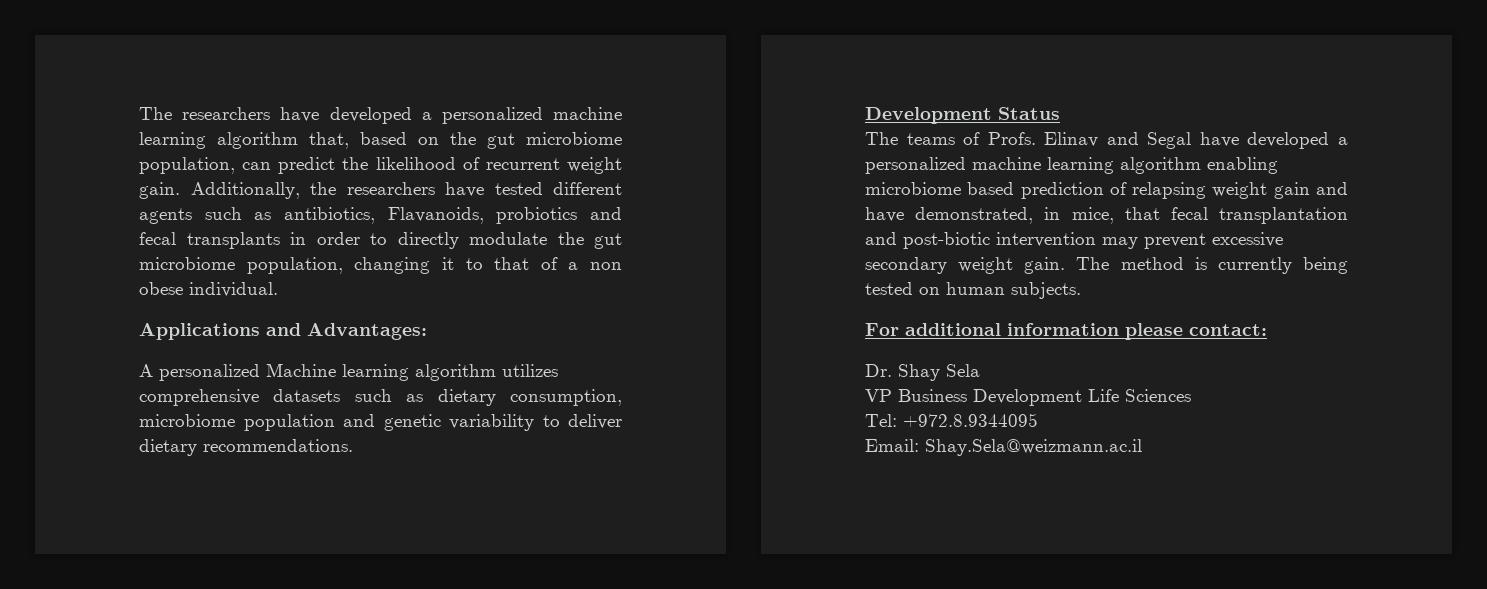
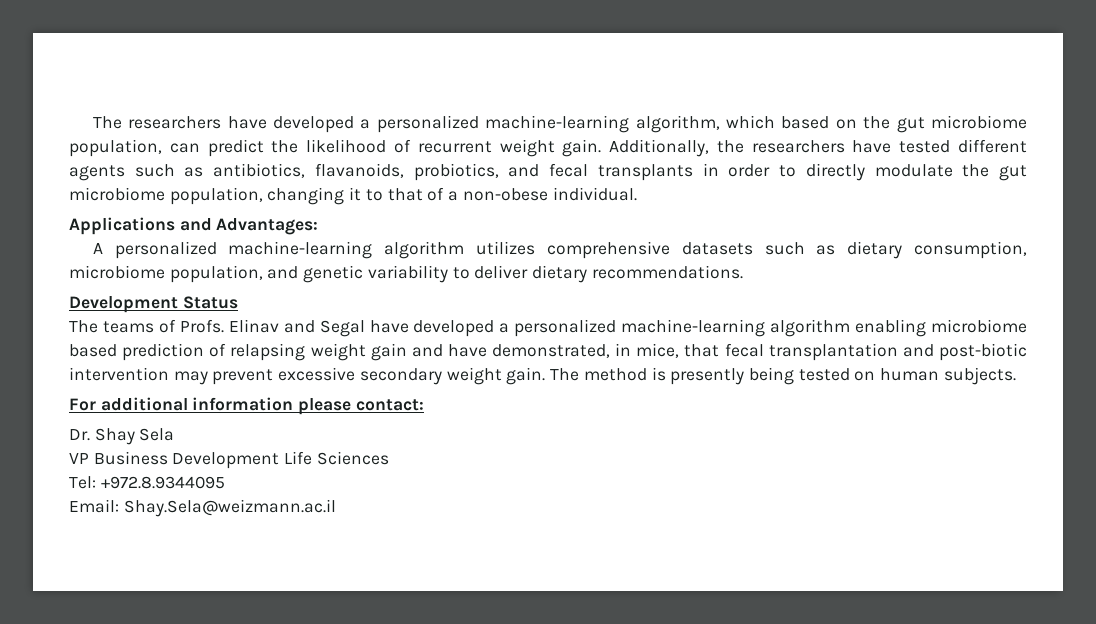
- The researchers have developed a personalized machine learning algorithm that, based on the gut microbiome population, can predict the likelihood of recurrent weight gain.
+ The researchers have developed a personalized machine-learning algorithm, which based on the gut microbiome population, can predict the likelihood of recurrent weight gain.
- Additionally, the researchers have tested different agents such as antibiotics, Flavanoids, probiotics and fecal transplants in order to directly modulate the gut microbiome population, changing it to that of a non obese individual.
+ Additionally, the researchers have tested different agents such as antibiotics, flavanoids, probiotics, and fecal transplants in order to directly modulate the gut microbiome population, changing it to that of a non-obese individual.
- A personalized Machine learning algorithm utilizes comprehensive datasets such as dietary consumption, microbiome population and genetic variability to deliver dietary recommendations.
+ A personalized machine-learning algorithm utilizes comprehensive datasets such as dietary consumption, microbiome population, and genetic variability to deliver dietary recommendations.
- Elinav and Segal have developed a personalized machine learning algorithm enabling microbiome based prediction of relapsing weight gain and have demonstrated, in mice, that fecal transplantation and post-biotic intervention may prevent excessive secondary weight gain.
+ Elinav and Segal have developed a personalized machine-learning algorithm enabling microbiome based prediction of relapsing weight gain and have demonstrated, in mice, that fecal transplantation and post-biotic intervention may prevent excessive secondary weight gain.
- The method is currently being tested on human subjects.
+ The method is presently being tested on human subjects.

